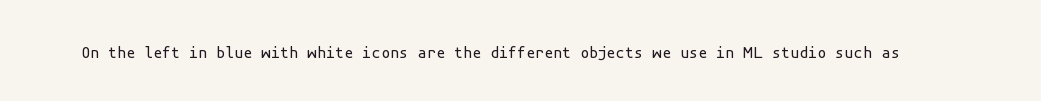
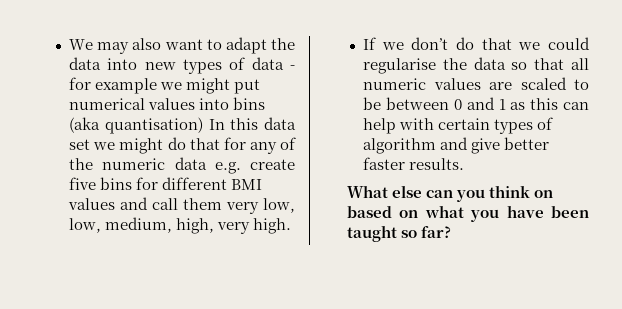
- On the left in blue with white icons are the different objects we use in ML studio such as
+ We may also want to adapt the data into new types of data - for example we might put numerical values into bins (aka quantisation) In this data set we might do that for any of the numeric data e.g. create five bins for different BMI values and call them very low, low, medium, high, very high.
+ If we don’t do that we could regularise the data so that all numeric values are scaled to be between 0 and 1 as this can help with certain types of algorithm and give better faster results.
+ What else can you think on based on what you have been taught so far?

